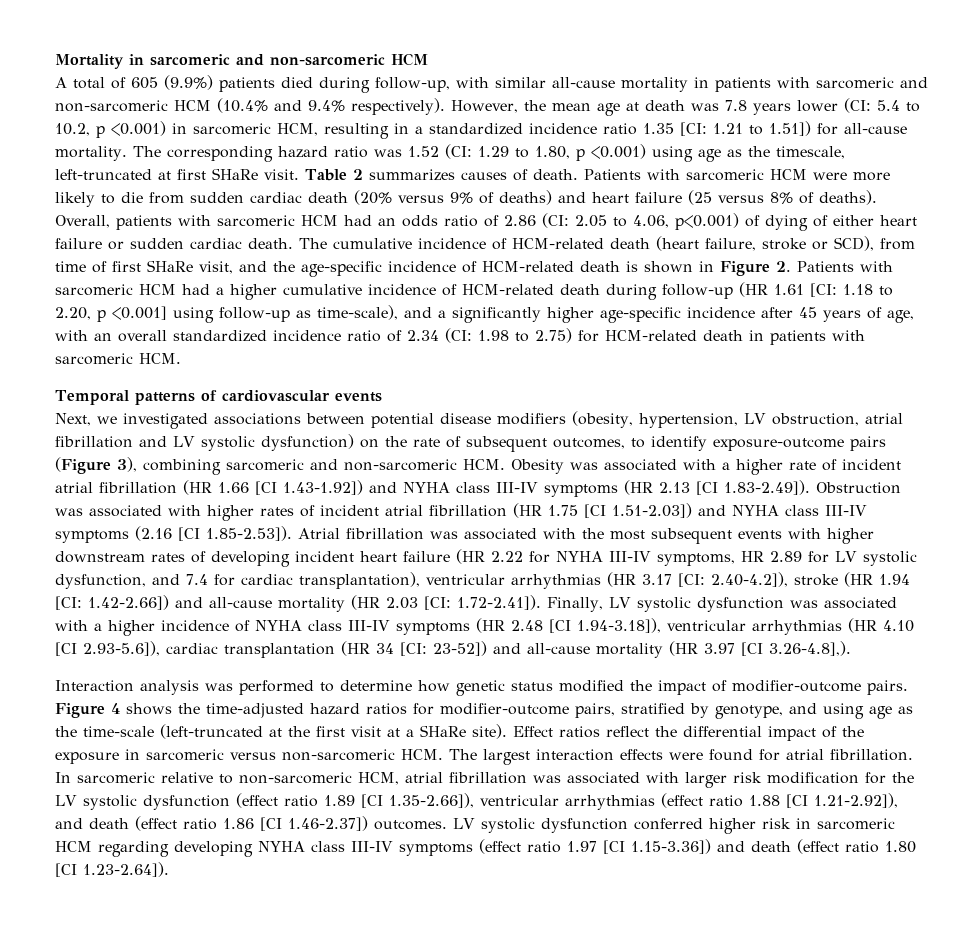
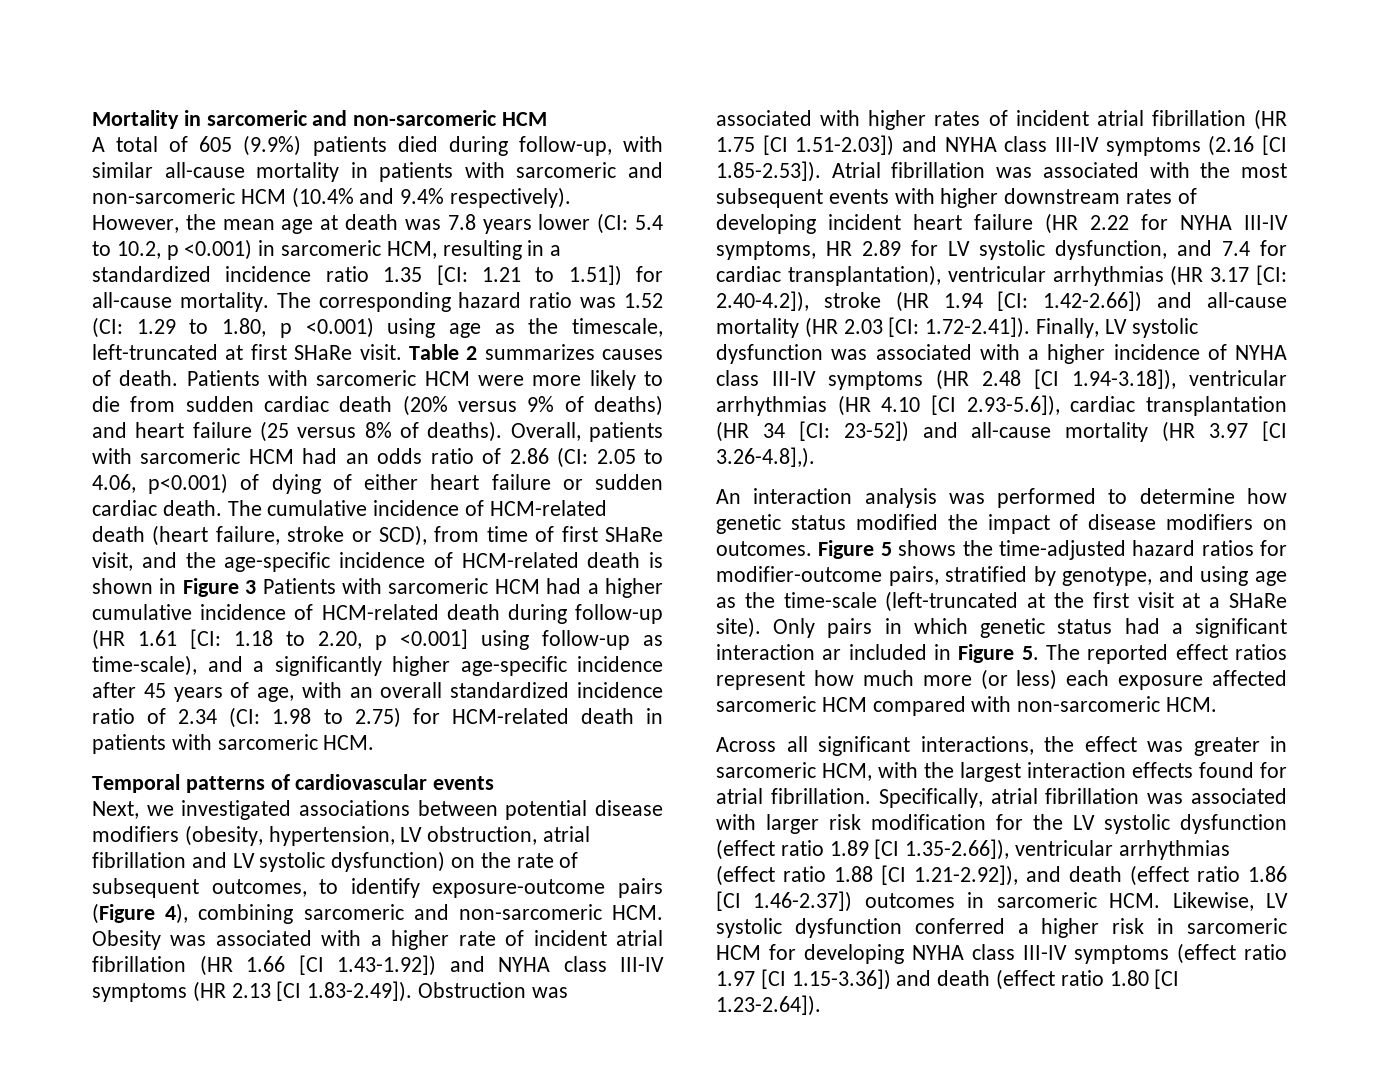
- The cumulative incidence of HCM-related death (heart failure, stroke or SCD), from time of first SHaRe visit, and the age-specific incidence of HCM-related death is shown in Figure 2. Patients with sarcomeric HCM had a higher cumulative incidence of HCM-related death during follow-up (HR 1.61 [CI:
+ The cumulative incidence of HCM-related death (heart failure, stroke or SCD), from time of first SHaRe visit, and the age-specific incidence of HCM-related death is shown in Figure 3 Patients with sarcomeric HCM had a higher cumulative incidence of HCM-related death during follow-up (HR 1.61 [CI:
- Next, we investigated associations between potential disease modifiers (obesity, hypertension, LV obstruction, atrial fibrillation and LV systolic dysfunction) on the rate of subsequent outcomes, to identify exposure-outcome pairs (Figure 3), combining sarcomeric and non-sarcomeric HCM. Obesity was associated with a higher rate of incident atrial fibrillation (HR 1.66 [CI 1.43-1.92]) and NYHA class III-IV symptoms (HR 2.13 [CI 1.83-2.49]). Obstruction was associated with higher rates of incident atrial fibrillation (HR 1.75 [CI 1.51-2.03]) and NYHA class III-IV symptoms (2.16 [CI 1.85-2.53]). Atrial fibrillation was associated with the most subsequent events with higher downstream rates of developing incident heart failure (HR 2.22 for NYHA III-IV symptoms, HR 2.89 for LV systolic dysfunction, and 7.4 for cardiac transplantation), ventricular arrhythmias (HR 3.17 [CI:
+ Next, we investigated associations between potential disease modifiers (obesity, hypertension, LV obstruction, atrial fibrillation and LV systolic dysfunction) on the rate of subsequent outcomes, to identify exposure-outcome pairs (Figure 4), combining sarcomeric and non-sarcomeric HCM. Obesity was associated with a higher rate of incident atrial fibrillation (HR 1.66 [CI 1.43-1.92]) and NYHA class III-IV symptoms (HR 2.13 [CI 1.83-2.49]). Obstruction was associated with higher rates of incident atrial fibrillation (HR 1.75 [CI 1.51-2.03]) and NYHA class III-IV symptoms (2.16 [CI 1.85-2.53]). Atrial fibrillation was associated with the most subsequent events with higher downstream rates of developing incident heart failure (HR 2.22 for NYHA III-IV symptoms, HR 2.89 for LV systolic dysfunction, and 7.4 for cardiac transplantation), ventricular arrhythmias (HR 3.17 [CI:
- Interaction analysis was performed to determine how genetic status modified the impact of modifier-outcome pairs. Figure 4 shows the time-adjusted hazard ratios for modifier-outcome pairs, stratified by genotype, and using age as the time-scale (left-truncated at the first visit at a SHaRe site).
+ An interaction analysis was performed to determine how genetic status modified the impact of disease modifiers on outcomes. Figure 5 shows the time-adjusted hazard ratios for modifier-outcome pairs, stratified by genotype, and using age as the time-scale (left-truncated at the first visit at a SHaRe site).
- Effect ratios reflect the differential impact of the exposure in sarcomeric versus non-sarcomeric HCM. The largest interaction effects were found for atrial fibrillation.
+ Only pairs in which genetic status had a significant interaction ar included in Figure 5. The reported effect ratios represent how much more (or less) each exposure affected sarcomeric HCM compared with non-sarcomeric HCM.
+ Across all significant interactions, the effect was greater in sarcomeric HCM, with the largest interaction effects found for atrial fibrillation.
- In sarcomeric relative to non-sarcomeric HCM, atrial fibrillation was associated with larger risk modification for the LV systolic dysfunction (effect ratio 1.89 [CI 1.35-2.66]), ventricular arrhythmias (effect ratio 1.88 [CI 1.21-2.92]), and death (effect ratio 1.86 [CI 1.46-2.37]) outcomes. LV systolic dysfunction conferred higher risk in sarcomeric HCM regarding developing NYHA class III-IV symptoms (effect ratio 1.97 [CI 1.15-3.36]) and death (effect ratio 1.80 [CI 1.23-2.64]).
+ Specifically, atrial fibrillation was associated with larger risk modification for the LV systolic dysfunction (effect ratio 1.89 [CI 1.35-2.66]), ventricular arrhythmias (effect ratio 1.88 [CI 1.21-2.92]), and death (effect ratio 1.86 [CI 1.46-2.37]) outcomes in sarcomeric HCM. Likewise, LV systolic dysfunction conferred a higher risk in sarcomeric HCM for developing NYHA class III-IV symptoms (effect ratio 1.97 [CI 1.15-3.36]) and death (effect ratio 1.80 [CI 1.23-2.64]).

